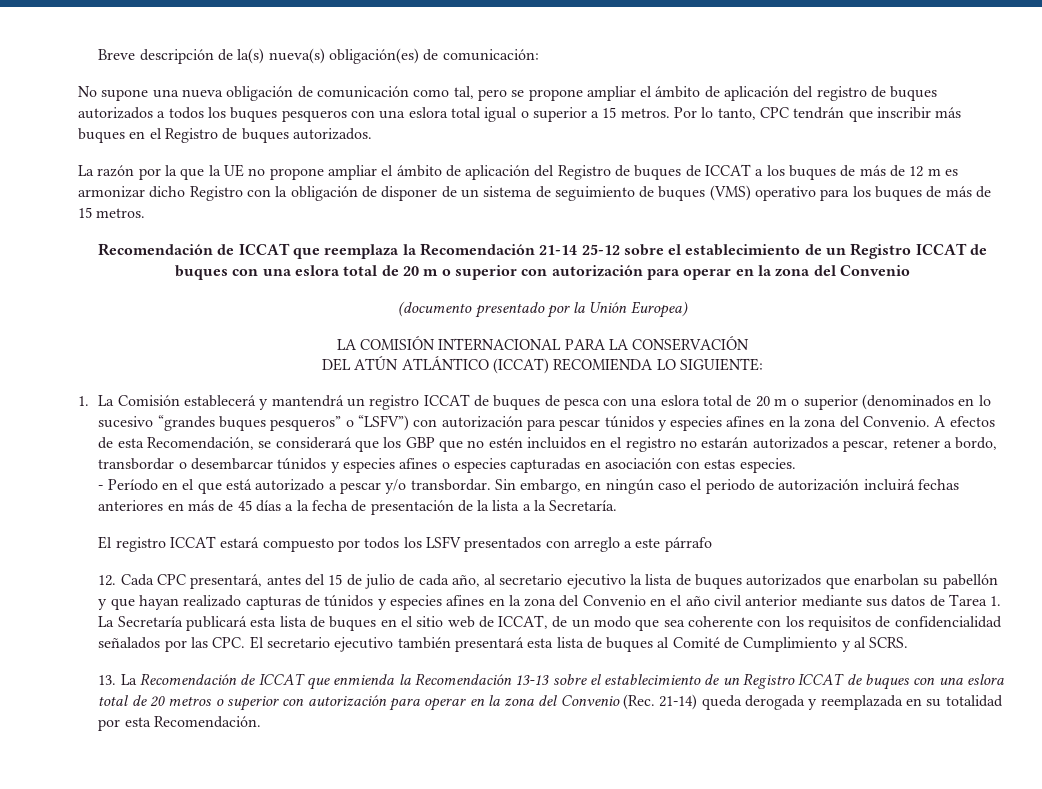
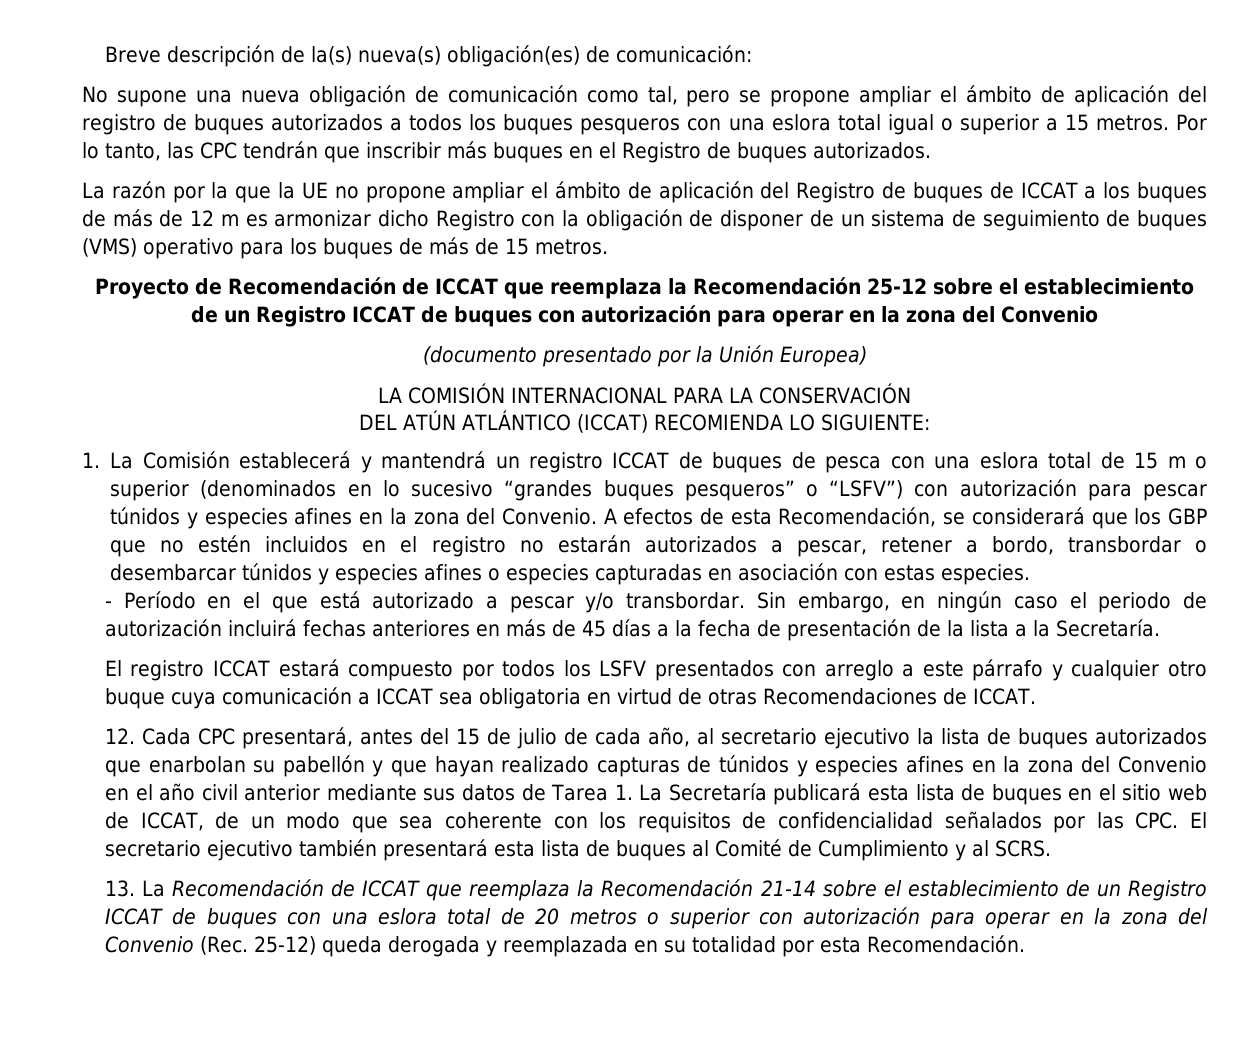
- Por lo tanto, CPC tendrán que inscribir más buques en el Registro de buques autorizados.
+ Por lo tanto, las CPC tendrán que inscribir más buques en el Registro de buques autorizados.
- Recomendación de ICCAT que reemplaza la Recomendación 21-14 25-12 sobre el establecimiento de un Registro ICCAT de buques con una eslora total de 20 m o superior con autorización para operar en la zona del Convenio
+ Proyecto de Recomendación de ICCAT que reemplaza la Recomendación 25-12 sobre el establecimiento de un Registro ICCAT de buques con autorización para operar en la zona del Convenio
- 1. La Comisión establecerá y mantendrá un registro ICCAT de buques de pesca con una eslora total de 20 m o superior (denominados en lo sucesivo “grandes buques pesqueros” o “LSFV”) con autorización para pescar túnidos y especies afines en la zona del Convenio.
+ 1. La Comisión establecerá y mantendrá un registro ICCAT de buques de pesca con una eslora total de 15 m o superior (denominados en lo sucesivo “grandes buques pesqueros” o “LSFV”) con autorización para pescar túnidos y especies afines en la zona del Convenio.
- El registro ICCAT estará compuesto por todos los LSFV presentados con arreglo a este párrafo
+ El registro ICCAT estará compuesto por todos los LSFV presentados con arreglo a este párrafo y cualquier otro buque cuya comunicación a ICCAT sea obligatoria en virtud de otras Recomendaciones de ICCAT.
- 13. La Recomendación de ICCAT que enmienda la Recomendación 13-13 sobre el establecimiento de un Registro ICCAT de buques con una eslora total de 20 metros o superior con autorización para operar en la zona del Convenio (Rec. 21-14) queda derogada y reemplazada en su totalidad por esta Recomendación.
+ 13. La Recomendación de ICCAT que reemplaza la Recomendación 21-14 sobre el establecimiento de un Registro ICCAT de buques con una eslora total de 20 metros o superior con autorización para operar en la zona del Convenio (Rec. 25-12) queda derogada y reemplazada en su totalidad por esta Recomendación.

